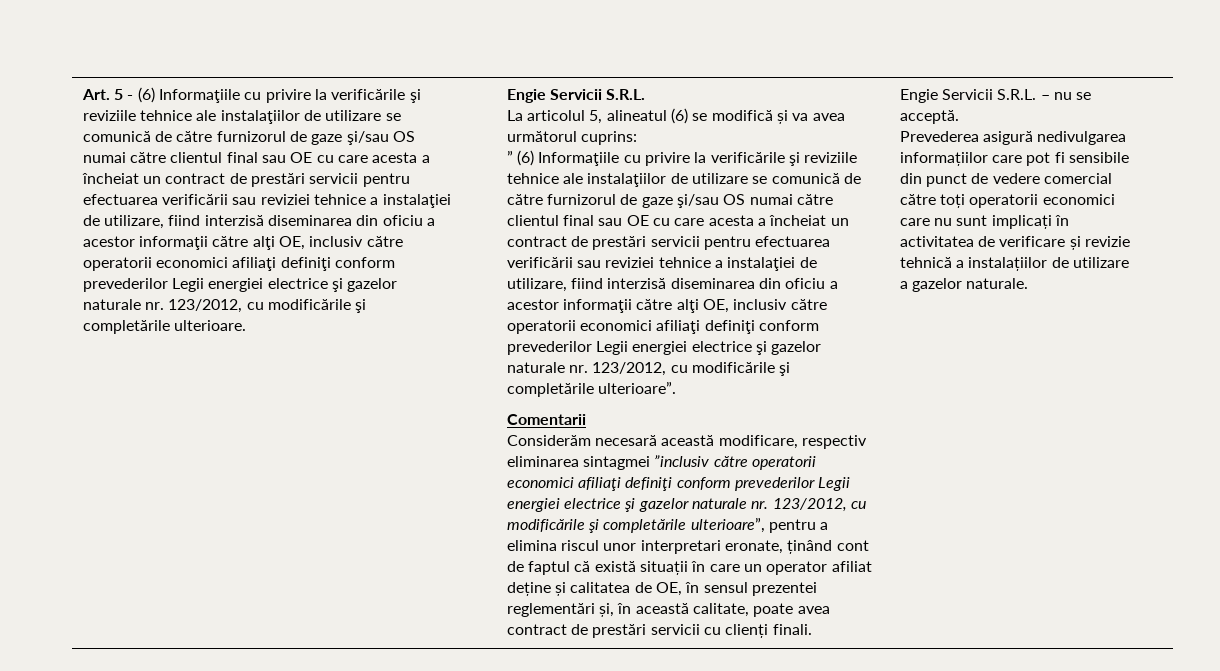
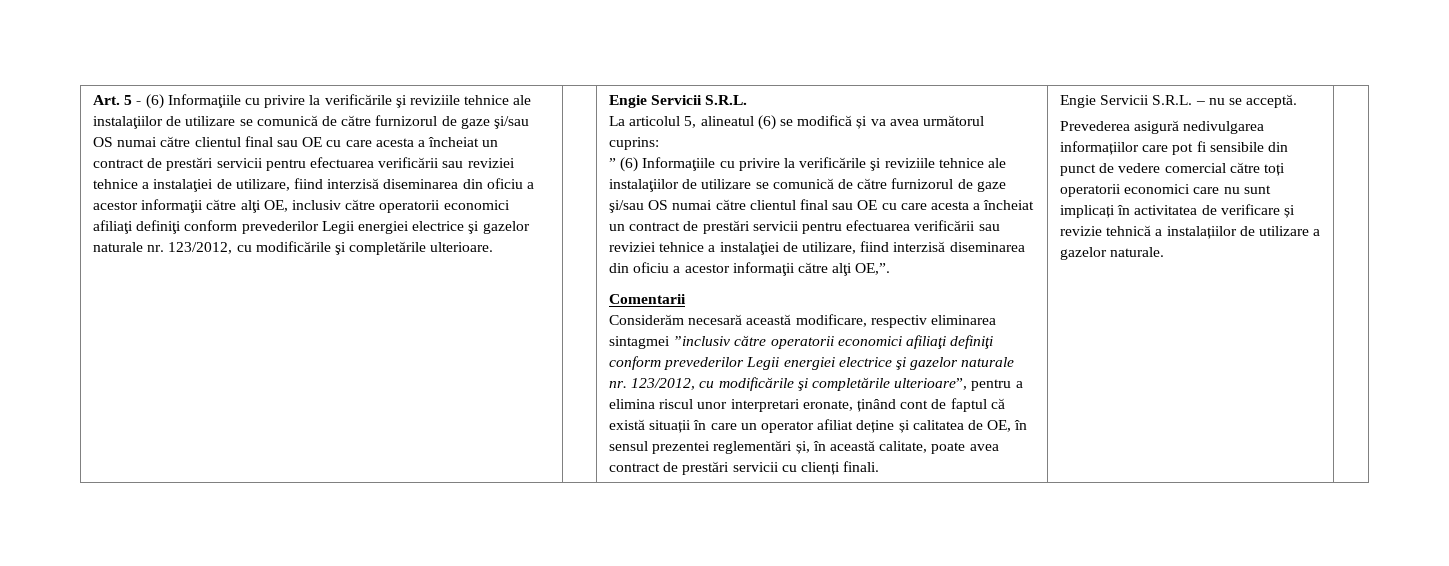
- ” (6) Informaţiile cu privire la verificările şi reviziile tehnice ale instalaţiilor de utilizare se comunică de către furnizorul de gaze şi/sau OS numai către clientul final sau OE cu care acesta a încheiat un contract de prestări servicii pentru efectuarea verificării sau reviziei tehnice a instalaţiei de utilizare, fiind interzisă diseminarea din oficiu a acestor informaţii către alţi OE, inclusiv către operatorii economici afiliaţi definiţi conform prevederilor Legii energiei electrice şi gazelor naturale nr. 123/2012, cu modificările şi completările ulterioare”.
+ ” (6) Informaţiile cu privire la verificările şi reviziile tehnice ale instalaţiilor de utilizare se comunică de către furnizorul de gaze şi/sau OS numai către clientul final sau OE cu care acesta a încheiat un contract de prestări servicii pentru efectuarea verificării sau reviziei tehnice a instalaţiei de utilizare, fiind interzisă diseminarea din oficiu a acestor informaţii către alţi OE,”.

